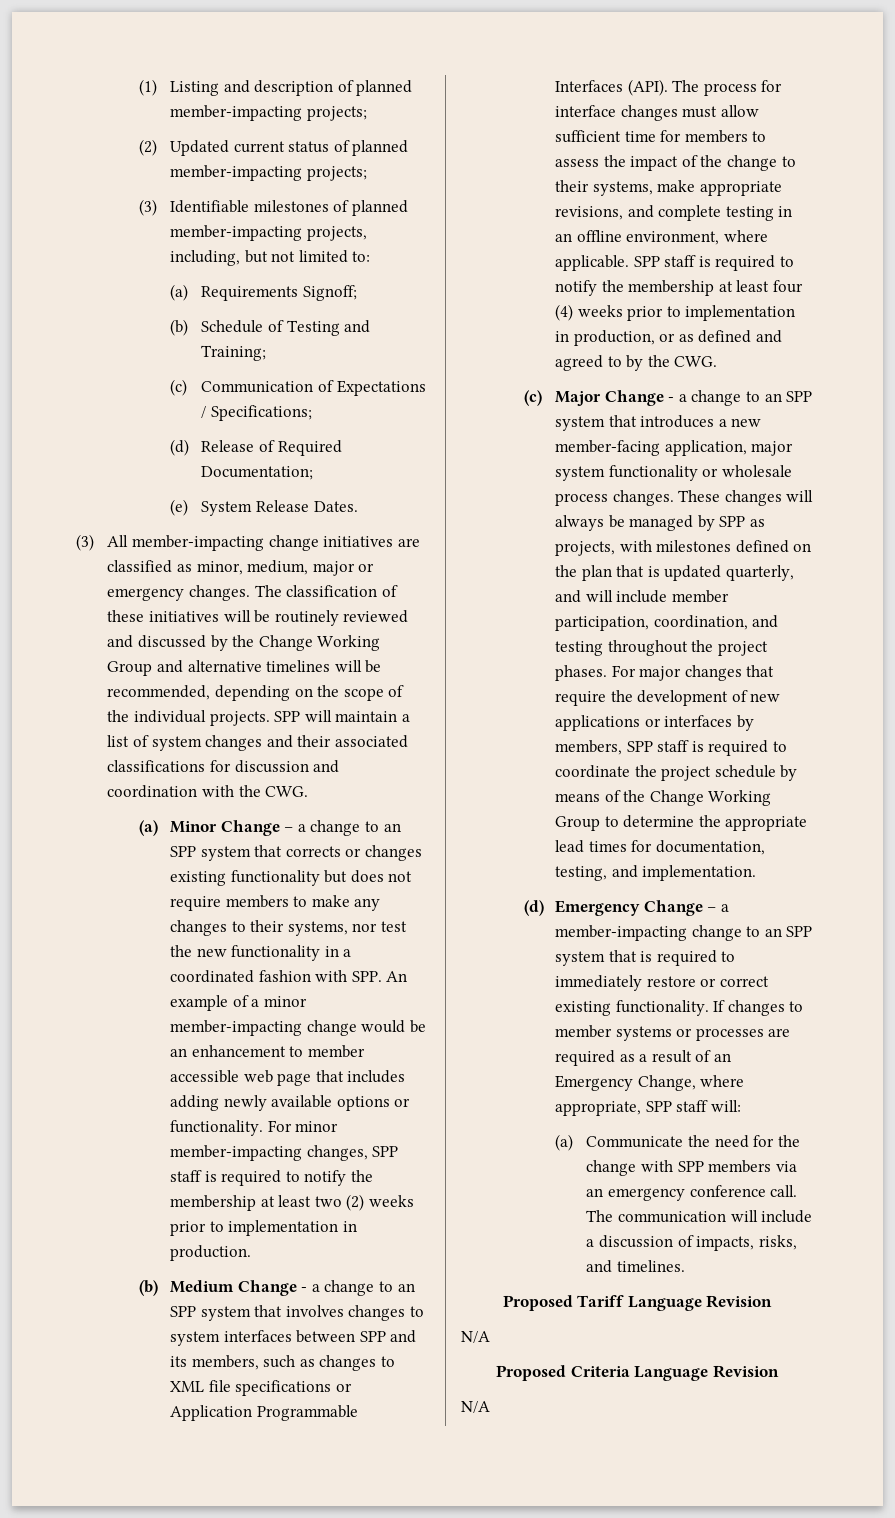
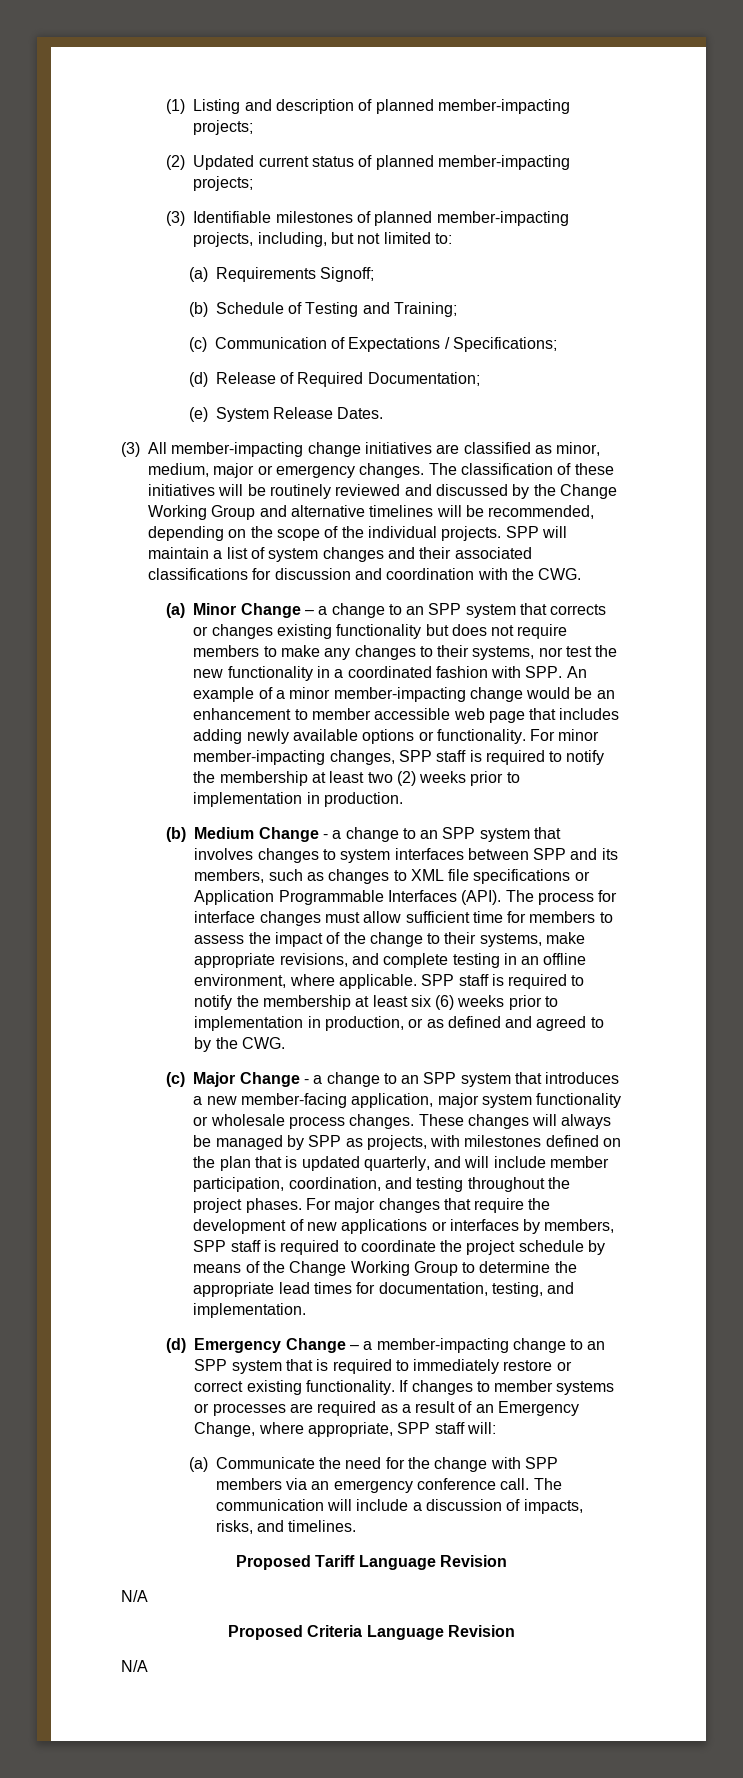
- SPP staff is required to notify the membership at least four (4) weeks prior to implementation in production, or as defined and agreed to by the CWG.
+ SPP staff is required to notify the membership at least six (6) weeks prior to implementation in production, or as defined and agreed to by the CWG.

